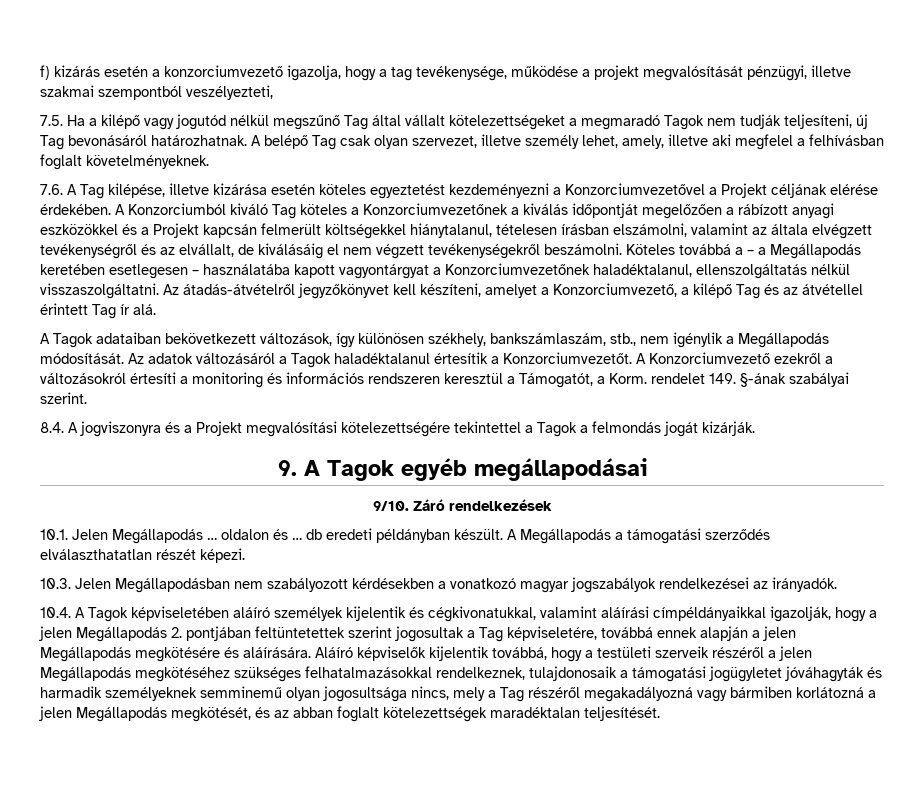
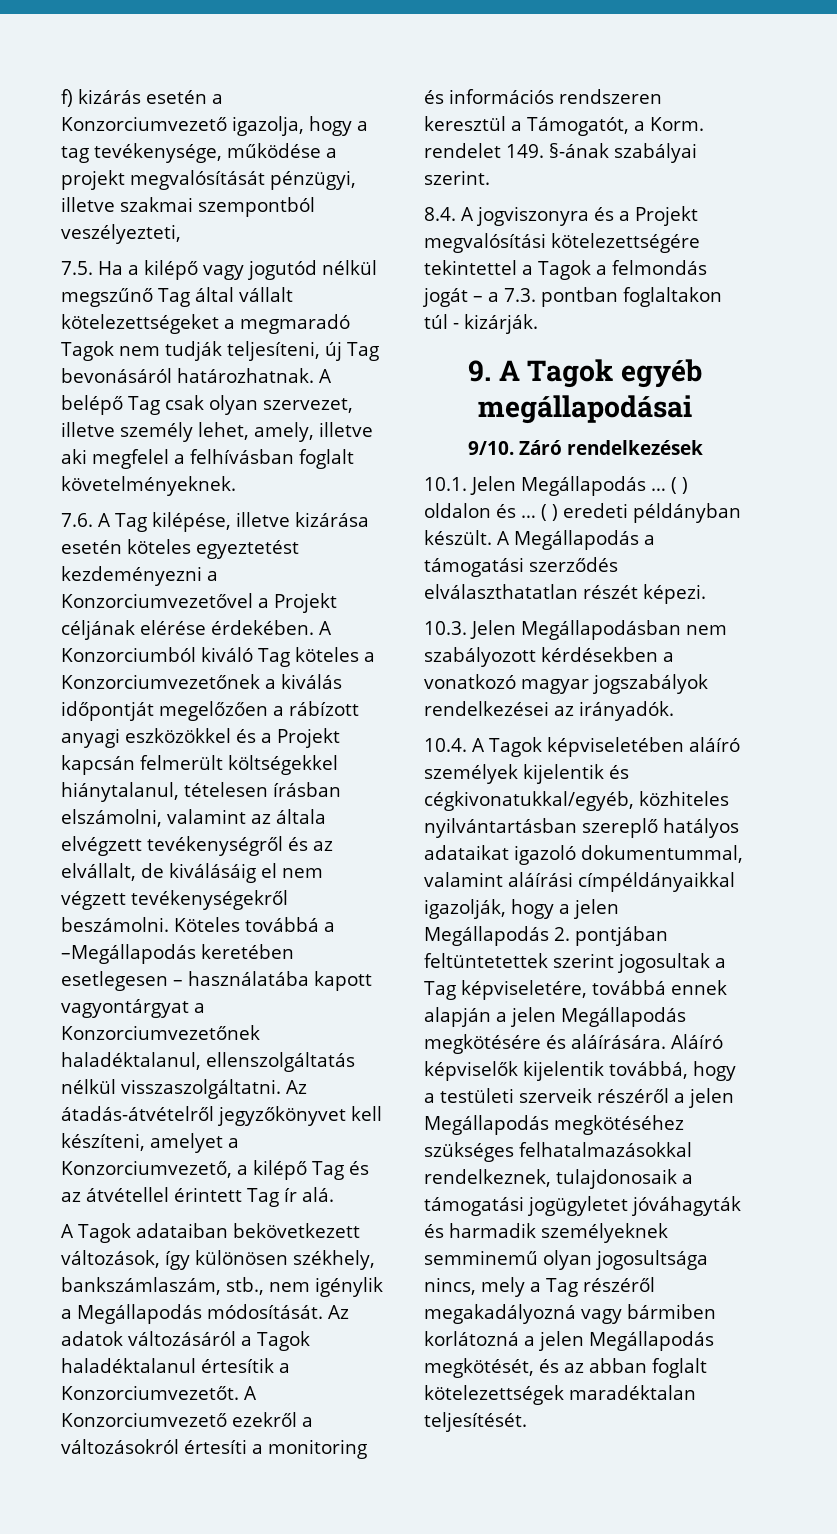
- f) kizárás esetén a konzorciumvezető igazolja, hogy a tag tevékenysége, működése a projekt megvalósítását pénzügyi, illetve szakmai szempontból veszélyezteti,
+ f) kizárás esetén a Konzorciumvezető igazolja, hogy a tag tevékenysége, működése a projekt megvalósítását pénzügyi, illetve szakmai szempontból veszélyezteti,
- Köteles továbbá a – a Megállapodás keretében esetlegesen – használatába kapott vagyontárgyat a Konzorciumvezetőnek haladéktalanul, ellenszolgáltatás nélkül visszaszolgáltatni.
+ Köteles továbbá a –Megállapodás keretében esetlegesen – használatába kapott vagyontárgyat a Konzorciumvezetőnek haladéktalanul, ellenszolgáltatás nélkül visszaszolgáltatni.
- 8.4. A jogviszonyra és a Projekt megvalósítási kötelezettségére tekintettel a Tagok a felmondás jogát kizárják.
+ 8.4. A jogviszonyra és a Projekt megvalósítási kötelezettségére tekintettel a Tagok a felmondás jogát – a 7.3. pontban foglaltakon túl - kizárják.
- 10.1. Jelen Megállapodás … oldalon és … db eredeti példányban készült.
+ 10.1. Jelen Megállapodás … ( ) oldalon és … ( ) eredeti példányban készült.
- 10.4. A Tagok képviseletében aláíró személyek kijelentik és cégkivonatukkal, valamint aláírási címpéldányaikkal igazolják, hogy a jelen Megállapodás 2. pontjában feltüntetettek szerint jogosultak a Tag képviseletére, továbbá ennek alapján a jelen Megállapodás megkötésére és aláírására.
+ 10.4. A Tagok képviseletében aláíró személyek kijelentik és cégkivonatukkal/egyéb, közhiteles nyilvántartásban szereplő hatályos adataikat igazoló dokumentummal, valamint aláírási címpéldányaikkal igazolják, hogy a jelen Megállapodás 2. pontjában feltüntetettek szerint jogosultak a Tag képviseletére, továbbá ennek alapján a jelen Megállapodás megkötésére és aláírására.

